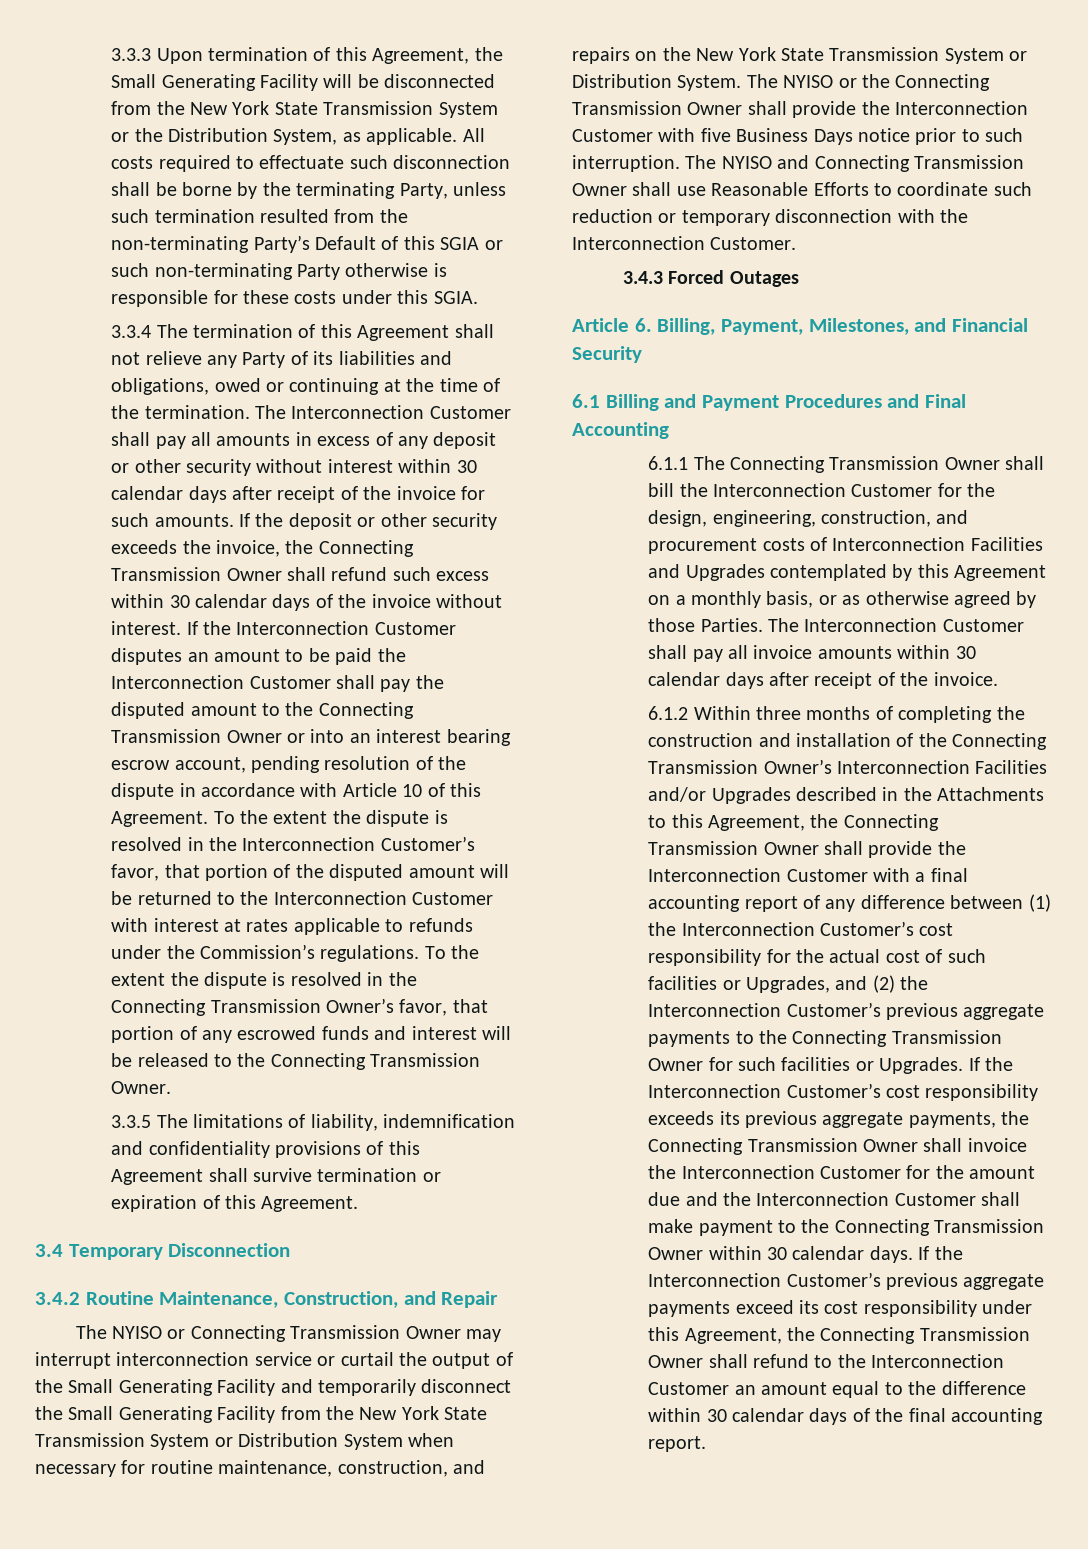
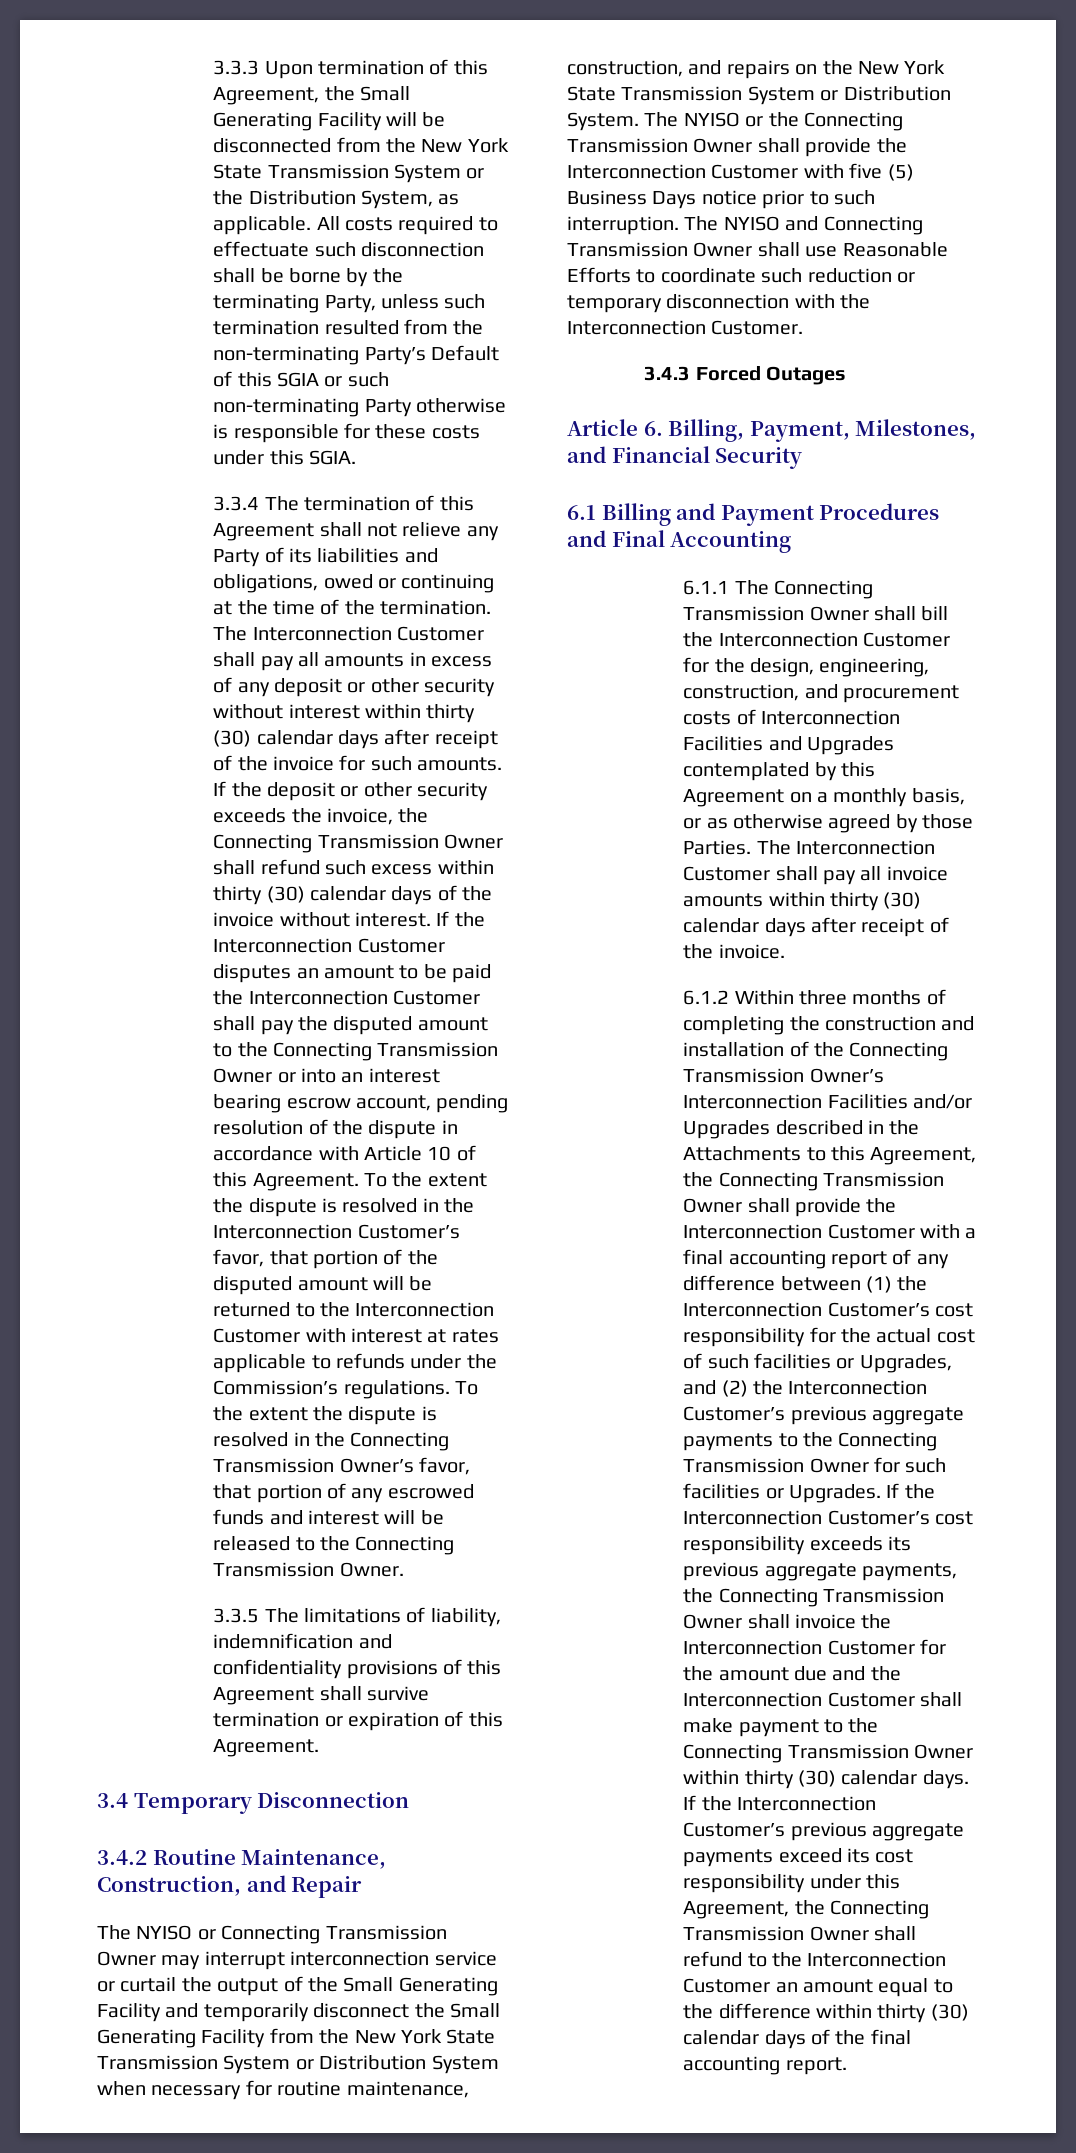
- The Interconnection Customer shall pay all amounts in excess of any deposit or other security without interest within 30 calendar days after receipt of the invoice for such amounts.
+ The Interconnection Customer shall pay all amounts in excess of any deposit or other security without interest within thirty (30) calendar days after receipt of the invoice for such amounts.
- If the deposit or other security exceeds the invoice, the Connecting Transmission Owner shall refund such excess within 30 calendar days of the invoice without interest.
+ If the deposit or other security exceeds the invoice, the Connecting Transmission Owner shall refund such excess within thirty (30) calendar days of the invoice without interest.
- The NYISO or the Connecting Transmission Owner shall provide the Interconnection Customer with five Business Days notice prior to such interruption.
+ The NYISO or the Connecting Transmission Owner shall provide the Interconnection Customer with five (5) Business Days notice prior to such interruption.
- The Interconnection Customer shall pay all invoice amounts within 30 calendar days after receipt of the invoice.
+ The Interconnection Customer shall pay all invoice amounts within thirty (30) calendar days after receipt of the invoice.
- If the Interconnection Customer’s cost responsibility exceeds its previous aggregate payments, the Connecting Transmission Owner shall invoice the Interconnection Customer for the amount due and the Interconnection Customer shall make payment to the Connecting Transmission Owner within 30 calendar days.
+ If the Interconnection Customer’s cost responsibility exceeds its previous aggregate payments, the Connecting Transmission Owner shall invoice the Interconnection Customer for the amount due and the Interconnection Customer shall make payment to the Connecting Transmission Owner within thirty (30) calendar days.
- If the Interconnection Customer’s previous aggregate payments exceed its cost responsibility under this Agreement, the Connecting Transmission Owner shall refund to the Interconnection Customer an amount equal to the difference within 30 calendar days of the final accounting report.
+ If the Interconnection Customer’s previous aggregate payments exceed its cost responsibility under this Agreement, the Connecting Transmission Owner shall refund to the Interconnection Customer an amount equal to the difference within thirty (30) calendar days of the final accounting report.

